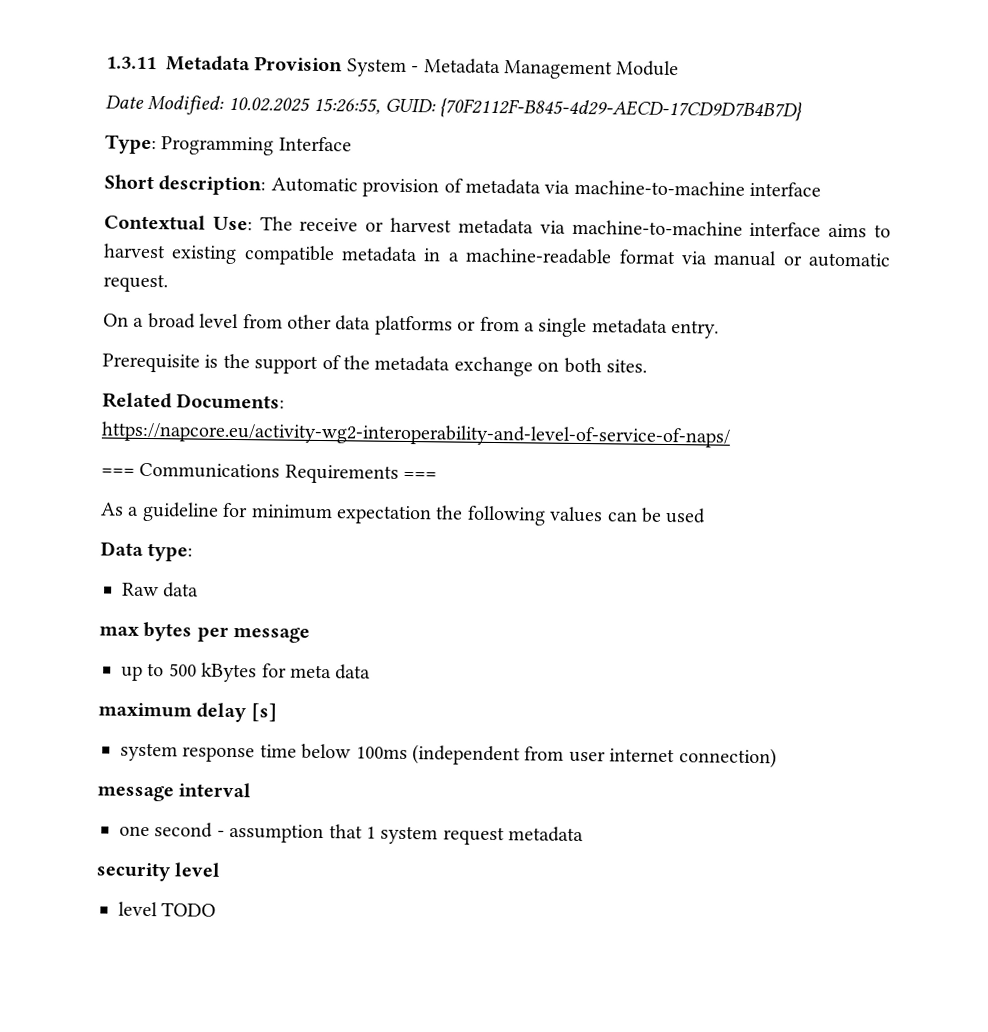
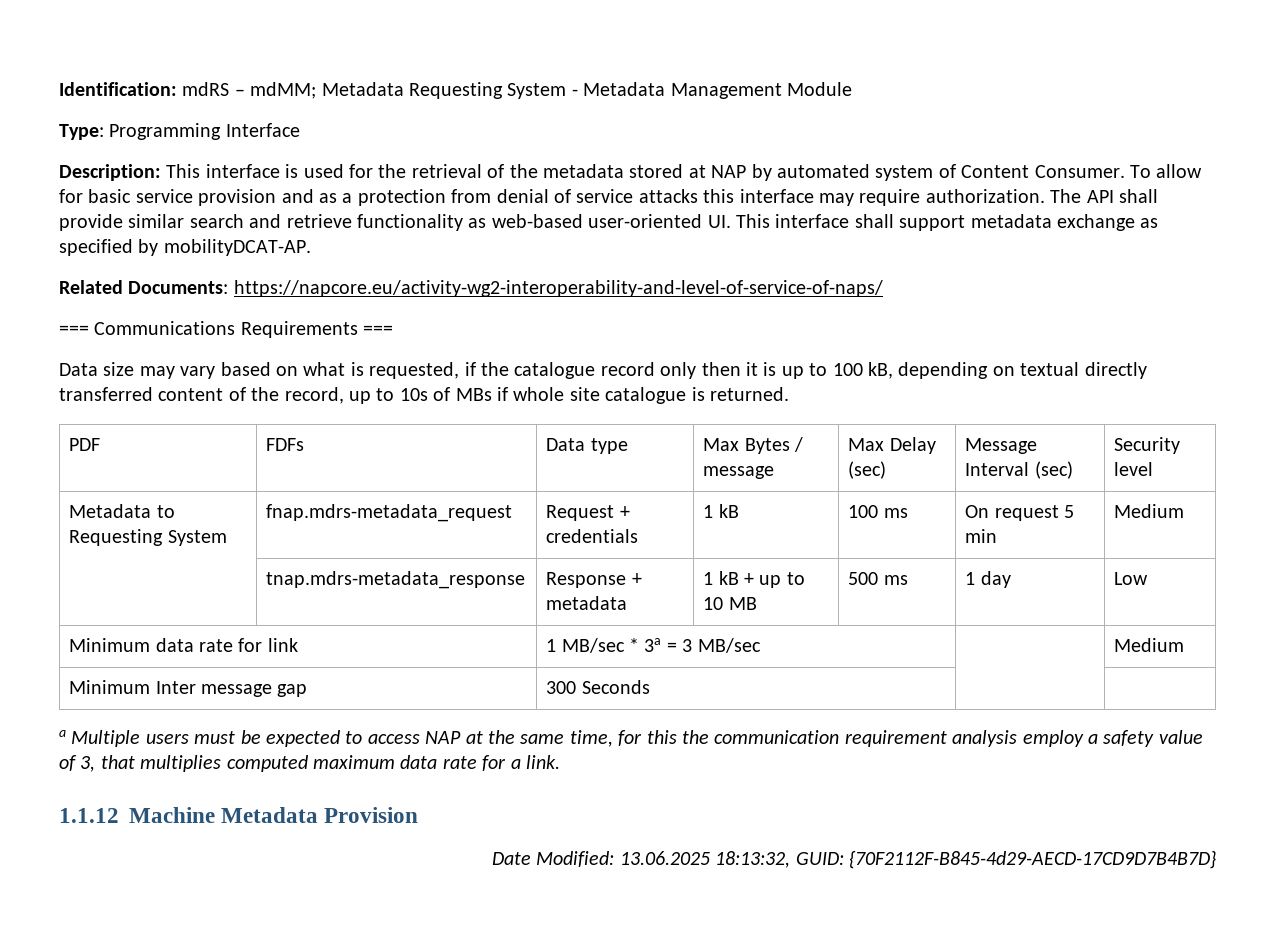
- 1.3.11 Metadata Provision System - Metadata Management Module
+ Identification: mdRS – mdMM; Metadata Requesting System - Metadata Management Module
- Date Modified: 10.02.2025 15:26:55, GUID: {70F2112F-B845-4d29-AECD-17CD9D7B4B7D}
  Type: Programming Interface
- Short description: Automatic provision of metadata via machine-to-machine interface
- Contextual Use: The receive or harvest metadata via machine-to-machine interface aims to harvest existing compatible metadata in a machine-readable format via manual or automatic request.
- On a broad level from other data platforms or from a single metadata entry.
- Prerequisite is the support of the metadata exchange on both sites.
+ Description: This interface is used for the retrieval of the metadata stored at NAP by automated system of Content Consumer. To allow for basic service provision and as a protection from denial of service attacks this interface may require authorization. The API shall provide similar search and retrieve functionality as web-based user-oriented UI. This interface shall support metadata exchange as specified by mobilityDCAT-AP.
- As a guideline for minimum expectation the following values can be used
- Data type:
- Raw data
- max bytes per message
- up to 500 kBytes for meta data
- maximum delay [s]
- system response time below 100ms (independent from user internet connection)
- message interval
- one second - assumption that 1 system request metadata
- security level
- level TODO
+ Data size may vary based on what is requested, if the catalogue record only then it is up to 100 kB, depending on textual directly transferred content of the record, up to 10s of MBs if whole site catalogue is returned.
+ PDF | FDFs | Data type | Max Bytes / message | Max Delay (sec) | Message Interval (sec) | Security level
+ Metadata to Requesting System | fnap.mdrs-metadata_request | Request + credentials | 1 kB | 100 ms | On request 5 min | Medium
+ | tnap.mdrs-metadata_response | Response + metadata | 1 kB + up to 10 MB | 500 ms | 1 day | Low
+ Minimum data rate for link | 1 MB/sec * 3a = 3 MB/sec | | Medium
+ Minimum Inter message gap | 300 Seconds | |
+ a Multiple users must be expected to access NAP at the same time, for this the communication requirement analysis employ a safety value of 3, that multiplies computed maximum data rate for a link.
+ 1.1.12 Machine Metadata Provision
+ Date Modified: 13.06.2025 18:13:32, GUID: {70F2112F-B845-4d29-AECD-17CD9D7B4B7D}

